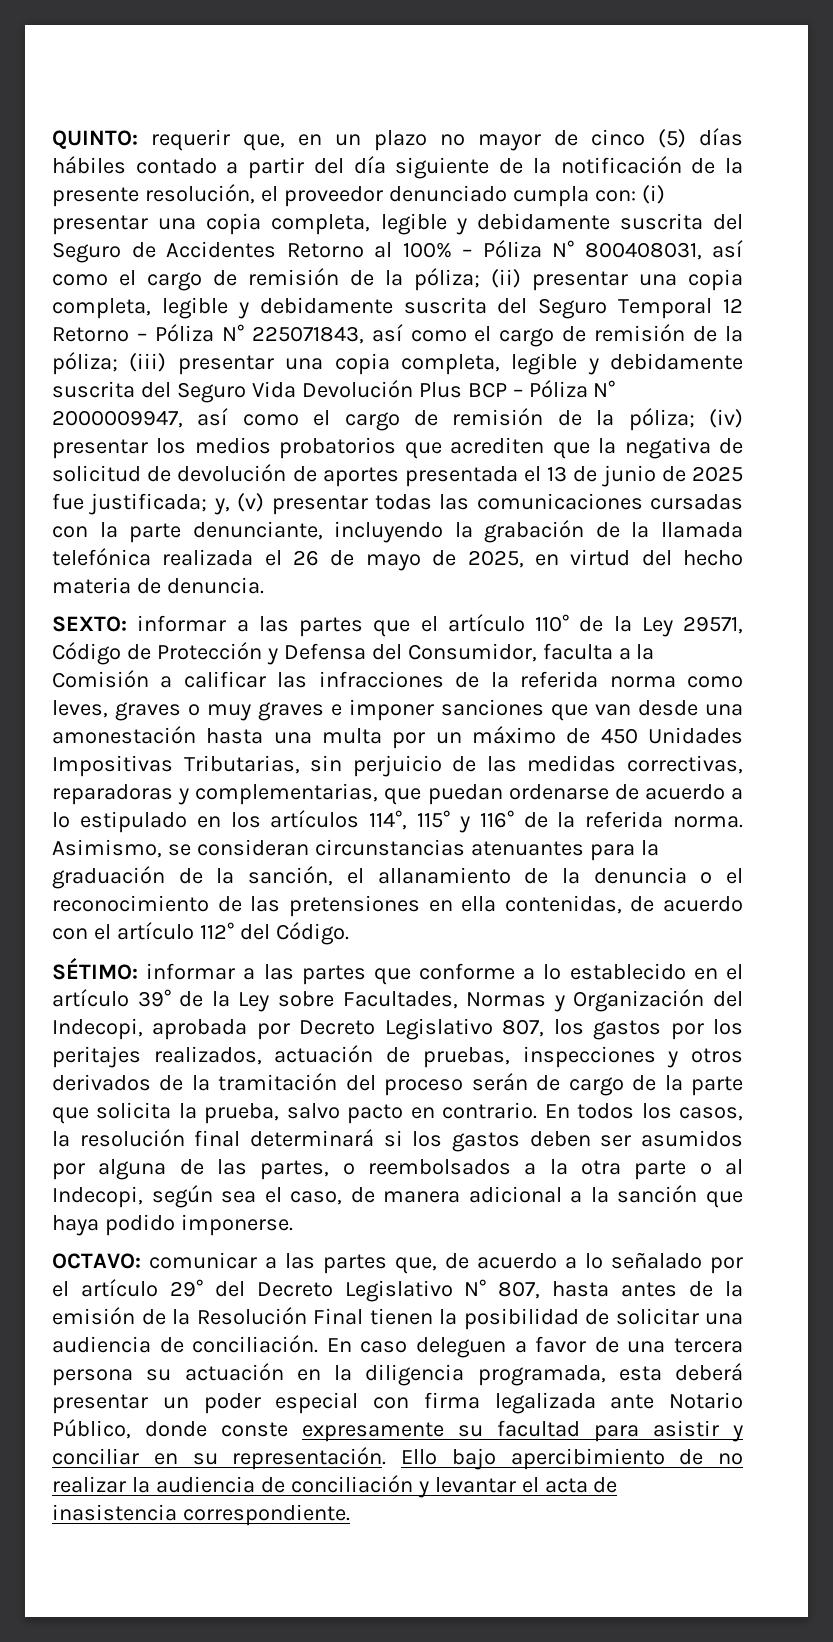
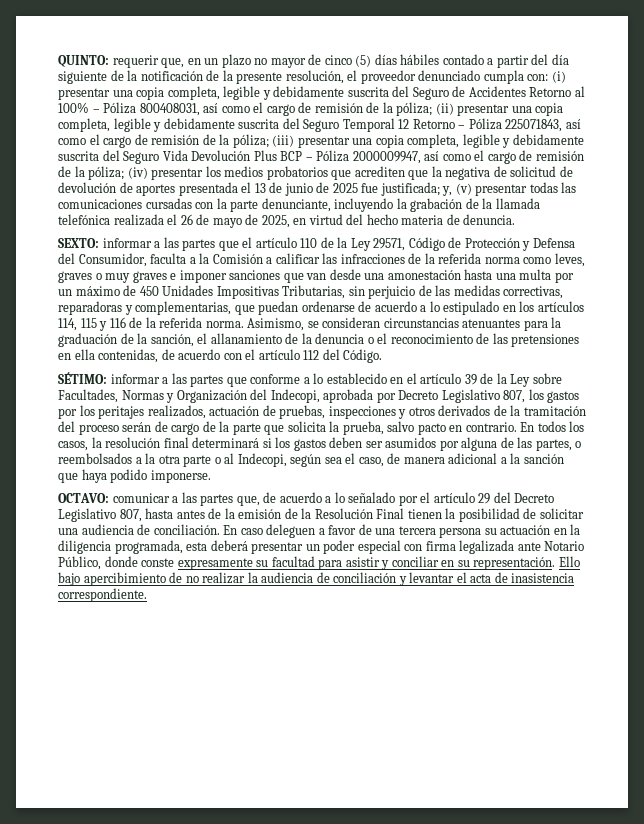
- (i) presentar una copia completa, legible y debidamente suscrita del Seguro de Accidentes Retorno al 100% – Póliza N° 800408031, así como el cargo de remisión de la póliza;
+ (i) presentar una copia completa, legible y debidamente suscrita del Seguro de Accidentes Retorno al 100% – Póliza 800408031, así como el cargo de remisión de la póliza;
- (ii) presentar una copia completa, legible y debidamente suscrita del Seguro Temporal 12 Retorno – Póliza N° 225071843, así como el cargo de remisión de la póliza;
+ (ii) presentar una copia completa, legible y debidamente suscrita del Seguro Temporal 12 Retorno – Póliza 225071843, así como el cargo de remisión de la póliza;
- (iii) presentar una copia completa, legible y debidamente suscrita del Seguro Vida Devolución Plus BCP – Póliza N° 2000009947, así como el cargo de remisión de la póliza;
+ (iii) presentar una copia completa, legible y debidamente suscrita del Seguro Vida Devolución Plus BCP – Póliza 2000009947, así como el cargo de remisión de la póliza;
- informar a las partes que el artículo 110° de la Ley 29571, Código de Protección y Defensa del Consumidor, faculta a la Comisión a calificar las infracciones de la referida norma como leves, graves o muy graves e imponer sanciones que van desde una amonestación hasta una multa por un máximo de 450 Unidades Impositivas Tributarias, sin perjuicio de las medidas correctivas, reparadoras y complementarias, que puedan ordenarse de acuerdo a lo estipulado en los artículos 114°, 115° y 116° de la referida norma.
+ informar a las partes que el artículo 110 de la Ley 29571, Código de Protección y Defensa del Consumidor, faculta a la Comisión a calificar las infracciones de la referida norma como leves, graves o muy graves e imponer sanciones que van desde una amonestación hasta una multa por un máximo de 450 Unidades Impositivas Tributarias, sin perjuicio de las medidas correctivas, reparadoras y complementarias, que puedan ordenarse de acuerdo a lo estipulado en los artículos 114, 115 y 116 de la referida norma.
- Asimismo, se consideran circunstancias atenuantes para la graduación de la sanción, el allanamiento de la denuncia o el reconocimiento de las pretensiones en ella contenidas, de acuerdo con el artículo 112° del Código.
+ Asimismo, se consideran circunstancias atenuantes para la graduación de la sanción, el allanamiento de la denuncia o el reconocimiento de las pretensiones en ella contenidas, de acuerdo con el artículo 112 del Código.
- SÉTIMO: informar a las partes que conforme a lo establecido en el artículo 39° de la Ley sobre Facultades, Normas y Organización del Indecopi, aprobada por Decreto Legislativo 807, los gastos por los peritajes realizados, actuación de pruebas, inspecciones y otros derivados de la tramitación del proceso serán de cargo de la parte que solicita la prueba, salvo pacto en contrario.
+ SÉTIMO: informar a las partes que conforme a lo establecido en el artículo 39 de la Ley sobre Facultades, Normas y Organización del Indecopi, aprobada por Decreto Legislativo 807, los gastos por los peritajes realizados, actuación de pruebas, inspecciones y otros derivados de la tramitación del proceso serán de cargo de la parte que solicita la prueba, salvo pacto en contrario.
- OCTAVO: comunicar a las partes que, de acuerdo a lo señalado por el artículo 29° del Decreto Legislativo N° 807, hasta antes de la emisión de la Resolución Final tienen la posibilidad de solicitar una audiencia de conciliación.
+ OCTAVO: comunicar a las partes que, de acuerdo a lo señalado por el artículo 29 del Decreto Legislativo 807, hasta antes de la emisión de la Resolución Final tienen la posibilidad de solicitar una audiencia de conciliación.

